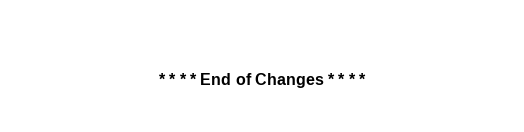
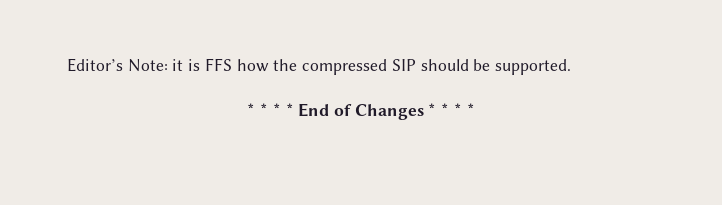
+ Editor’s Note: it is FFS how the compressed SIP should be supported.

